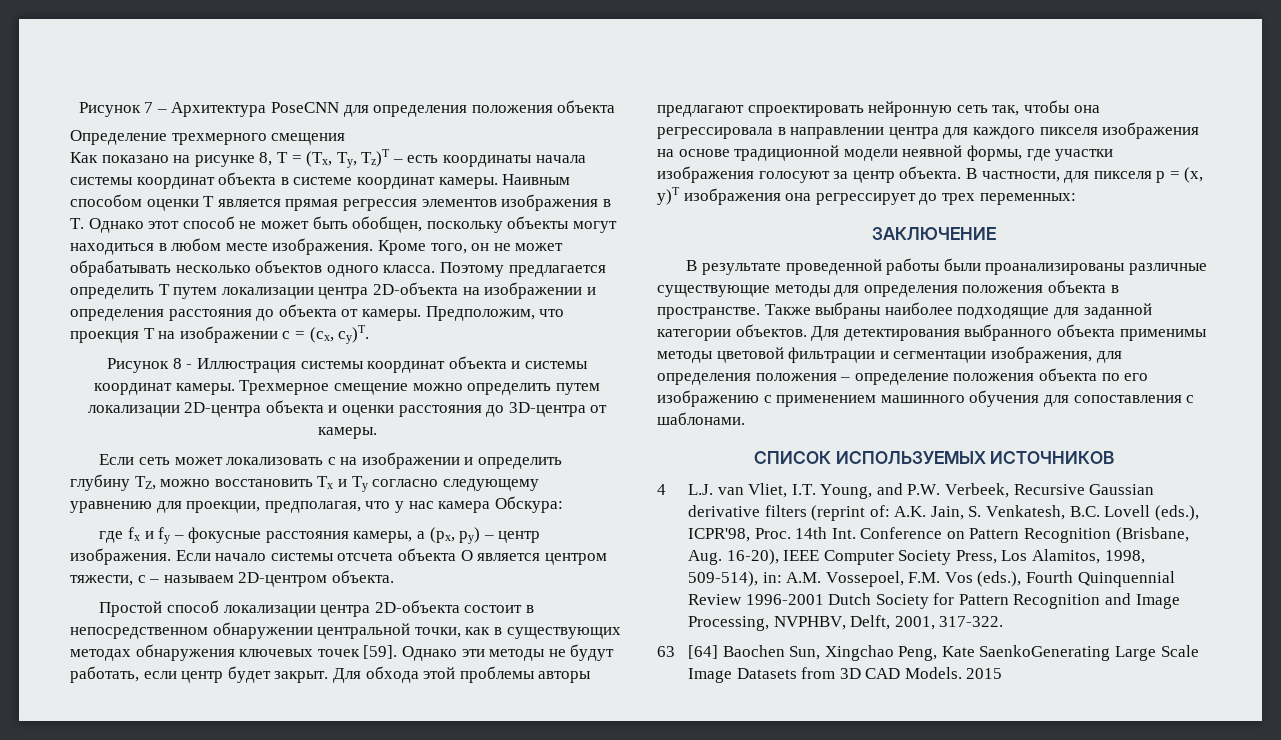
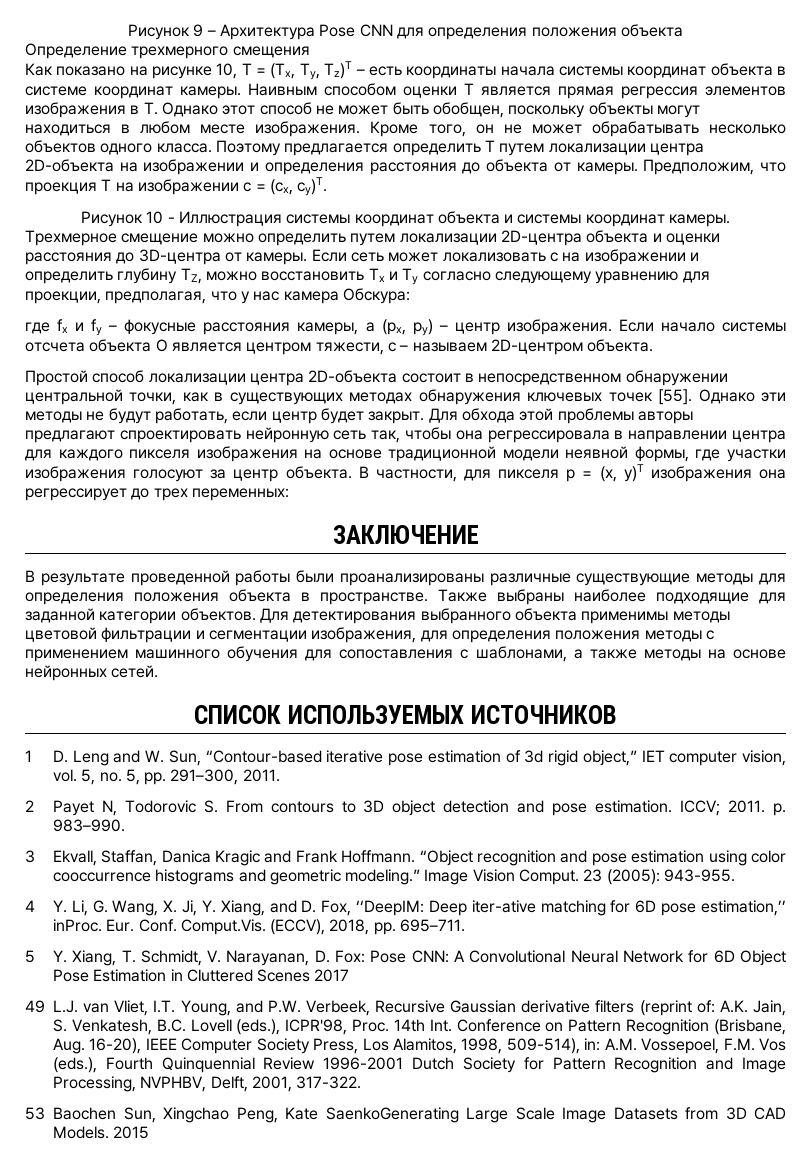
- Рисунок 7 – Архитектура PoseCNN для определения положения объекта
+ Рисунок 9 – Архитектура Pose CNN для определения положения объекта
- Как показано на рисунке 8, T = (Tx, Ty, Tz)T – есть координаты начала системы координат объекта в системе координат камеры.
+ Как показано на рисунке 10, T = (Tx, Ty, Tz)T – есть координаты начала системы координат объекта в системе координат камеры.
- Рисунок 8 - Иллюстрация системы координат объекта и системы координат камеры. Трехмерное смещение можно определить путем локализации 2D-центра объекта и оценки расстояния до 3D-центра от камеры.
- Если сеть может локализовать с на изображении и определить глубину ТZ, можно восстановить Тх и Ту согласно следующему уравнению для проекции, предполагая, что у нас камера Обскура:
+ Рисунок 10 - Иллюстрация системы координат объекта и системы координат камеры.
+ Трехмерное смещение можно определить путем локализации 2D-центра объекта и оценки расстояния до 3D-центра от камеры. Если сеть может локализовать с на изображении и определить глубину ТZ, можно восстановить Тх и Ту согласно следующему уравнению для проекции, предполагая, что у нас камера Обскура:
- Простой способ локализации центра 2D-объекта состоит в непосредственном обнаружении центральной точки, как в существующих методах обнаружения ключевых точек [59].
+ Простой способ локализации центра 2D-объекта состоит в непосредственном обнаружении центральной точки, как в существующих методах обнаружения ключевых точек [55].
- Для детектирования выбранного объекта применимы методы цветовой фильтрации и сегментации изображения, для определения положения – определение положения объекта по его изображению с применением машинного обучения для сопоставления с шаблонами.
+ Для детектирования выбранного объекта применимы методы цветовой фильтрации и сегментации изображения, для определения положения методы с применением машинного обучения для сопоставления с шаблонами, а также методы на основе нейронных сетей.
  СПИСОК ИСПОЛЬЗУЕМЫХ ИСТОЧНИКОВ
- 4 L.J. van Vliet, I.T. Young, and P.W. Verbeek, Recursive Gaussian derivative filters (reprint of: A.K. Jain, S. Venkatesh, B.C. Lovell (eds.), ICPR'98, Proc.
+ 1 D. Leng and W. Sun, “Contour-based iterative pose estimation of 3d rigid object,” IET computer vision, vol. 5, no. 5, pp. 291–300, 2011.
+ 2 Payet N, Todorovic S. From contours to 3D object detection and pose estimation. ICCV; 2011. p. 983–990.
+ 3 Ekvall, Staffan, Danica Kragic and Frank Hoffmann. “Object recognition and pose estimation using color cooccurrence histograms and geometric modeling.” Image Vision Comput. 23 (2005): 943-955.
+ 4 Y. Li, G. Wang, X. Ji, Y. Xiang, and D. Fox, ‘‘DeepIM: Deep iter-ative matching for 6D pose estimation,’’ inProc. Eur. Conf. Comput.Vis. (ECCV), 2018, pp. 695–711.
+ 5 Y. Xiang, T. Schmidt, V. Narayanan, D. Fox: Pose CNN: A Convolutional Neural Network for 6D Object Pose Estimation in Cluttered Scenes 2017
+ 49 L.J. van Vliet, I.T. Young, and P.W. Verbeek, Recursive Gaussian derivative filters (reprint of: A.K. Jain, S. Venkatesh, B.C. Lovell (eds.), ICPR'98, Proc.
- 63 [64] Baochen Sun, Xingchao Peng, Kate SaenkoGenerating Large Scale Image Datasets from 3D CAD Models.
+ 53 Baochen Sun, Xingchao Peng, Kate SaenkoGenerating Large Scale Image Datasets from 3D CAD Models.

